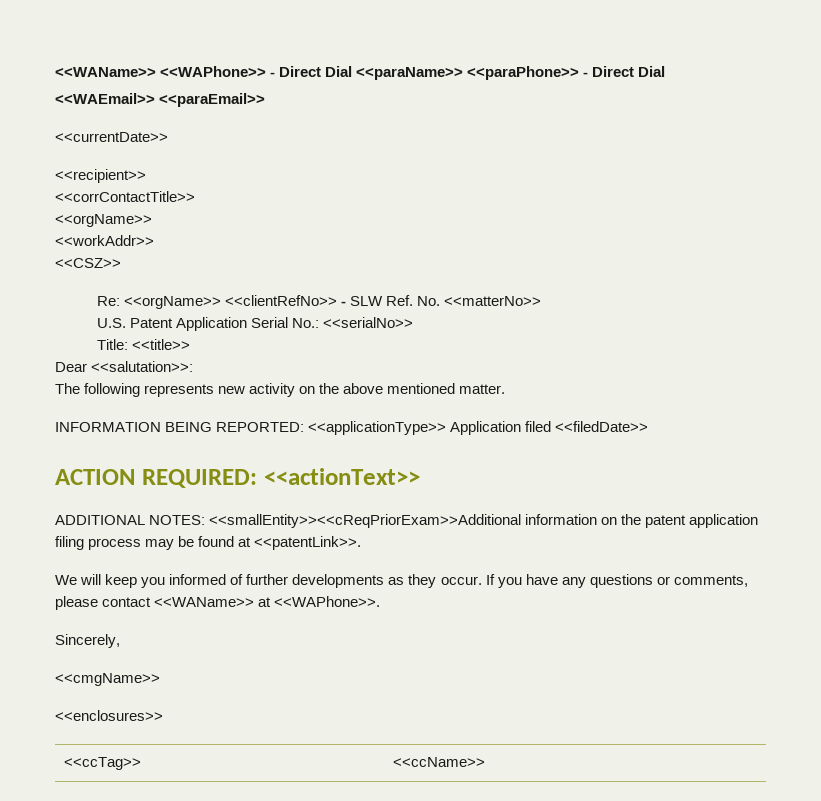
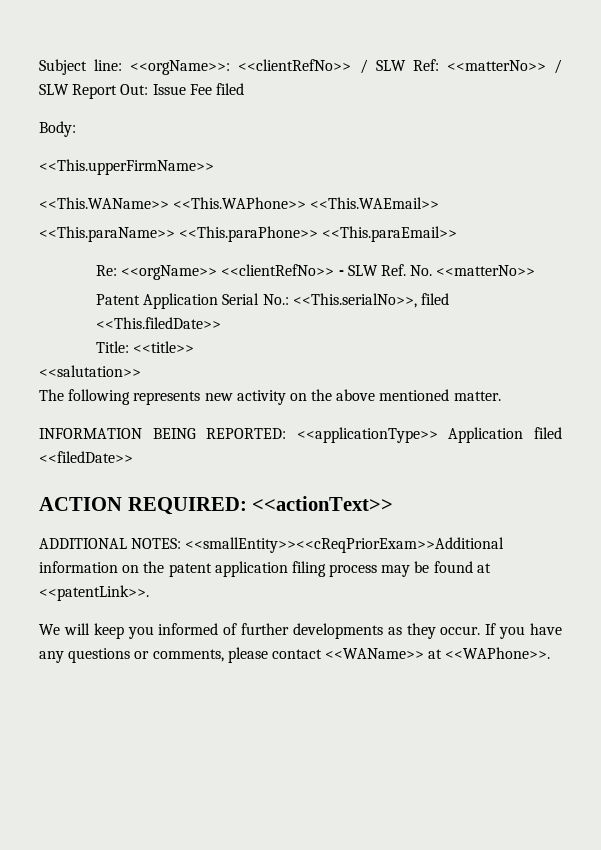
- <<WAName>> <<WAPhone>> - Direct Dial <<paraName>> <<paraPhone>> - Direct Dial
- <<WAEmail>> <<paraEmail>>
- <<currentDate>>
- <<recipient>>
- <<corrContactTitle>>
- <<orgName>>
- <<workAddr>>
- <<CSZ>>
+ Subject line: <<orgName>>: <<clientRefNo>> / SLW Ref: <<matterNo>> / SLW Report Out: Issue Fee filed
+ Body:
+ <<This.upperFirmName>>
+ <<This.WAName>> <<This.WAPhone>> <<This.WAEmail>>
+ <<This.paraName>> <<This.paraPhone>> <<This.paraEmail>>
- U.S. Patent Application Serial No.: <<serialNo>>
+ Patent Application Serial No.: <<This.serialNo>>, filed <<This.filedDate>>
- Dear <<salutation>>:
+ <<salutation>>
- Sincerely,
- <<cmgName>>
- <<enclosures>>
- <<ccTag>> | <<ccName>>

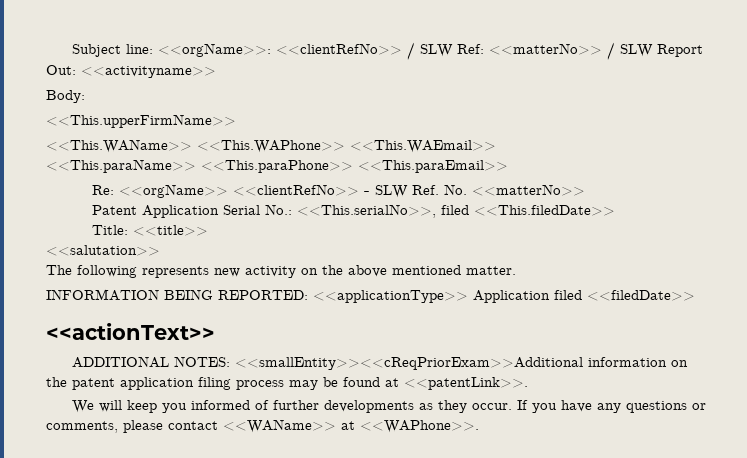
- Subject line: <<orgName>>: <<clientRefNo>> / SLW Ref: <<matterNo>> / SLW Report Out: Issue Fee filed
+ Subject line: <<orgName>>: <<clientRefNo>> / SLW Ref: <<matterNo>> / SLW Report Out: <<activityname>>
- ACTION REQUIRED: <<actionText>>
+ <<actionText>>

